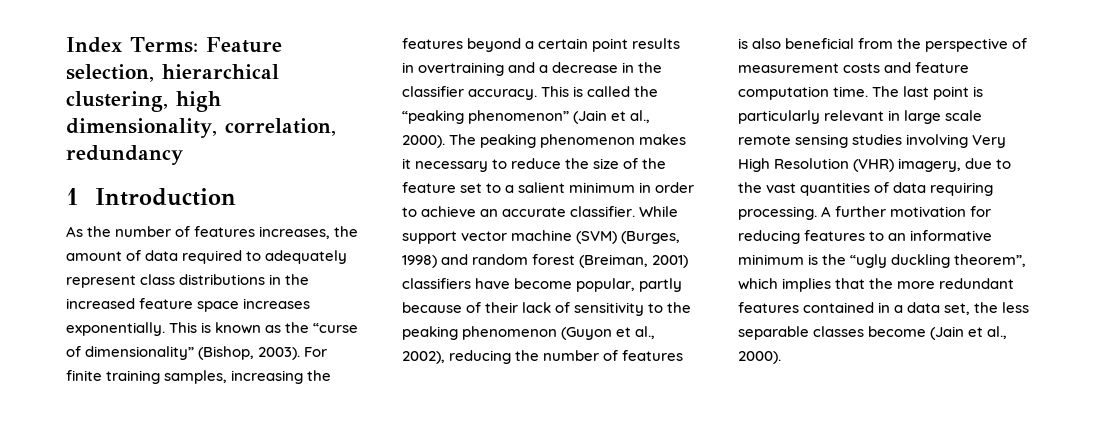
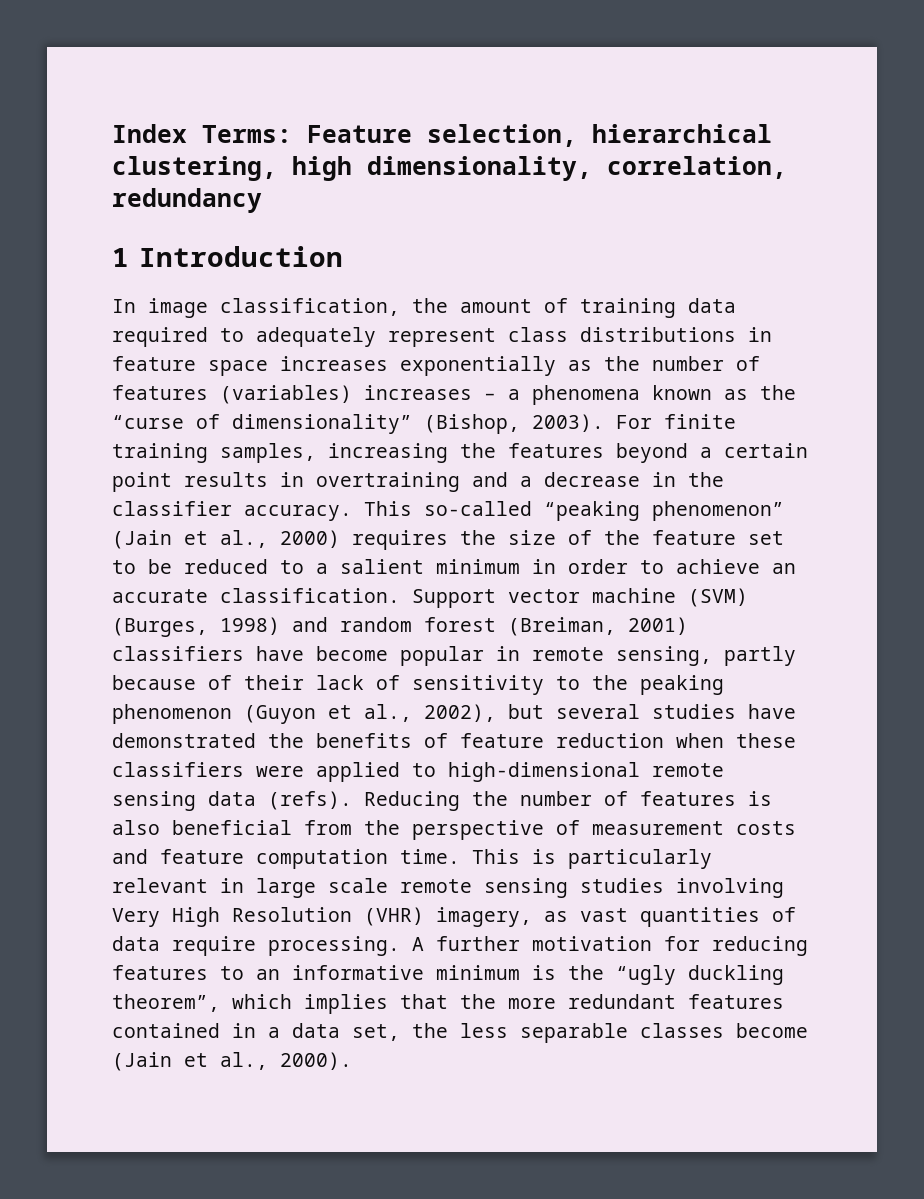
- As the number of features increases, the amount of data required to adequately represent class distributions in the increased feature space increases exponentially. This is known as the “curse of dimensionality” (Bishop, 2003).
+ In image classification, the amount of training data required to adequately represent class distributions in feature space increases exponentially as the number of features (variables) increases – a phenomena known as the “curse of dimensionality” (Bishop, 2003).
- This is called the “peaking phenomenon” (Jain et al., 2000). The peaking phenomenon makes it necessary to reduce the size of the feature set to a salient minimum in order to achieve an accurate classifier. While support vector machine (SVM) (Burges, 1998) and random forest (Breiman, 2001) classifiers have become popular, partly because of their lack of sensitivity to the peaking phenomenon (Guyon et al., 2002), reducing the number of features is also beneficial from the perspective of measurement costs and feature computation time.
+ This so-called “peaking phenomenon” (Jain et al., 2000) requires the size of the feature set to be reduced to a salient minimum in order to achieve an accurate classification. Support vector machine (SVM) (Burges, 1998) and random forest (Breiman, 2001) classifiers have become popular in remote sensing, partly because of their lack of sensitivity to the peaking phenomenon (Guyon et al., 2002), but several studies have demonstrated the benefits of feature reduction when these classifiers were applied to high-dimensional remote sensing data (refs). Reducing the number of features is also beneficial from the perspective of measurement costs and feature computation time.
- The last point is particularly relevant in large scale remote sensing studies involving Very High Resolution (VHR) imagery, due to the vast quantities of data requiring processing.
+ This is particularly relevant in large scale remote sensing studies involving Very High Resolution (VHR) imagery, as vast quantities of data require processing.

